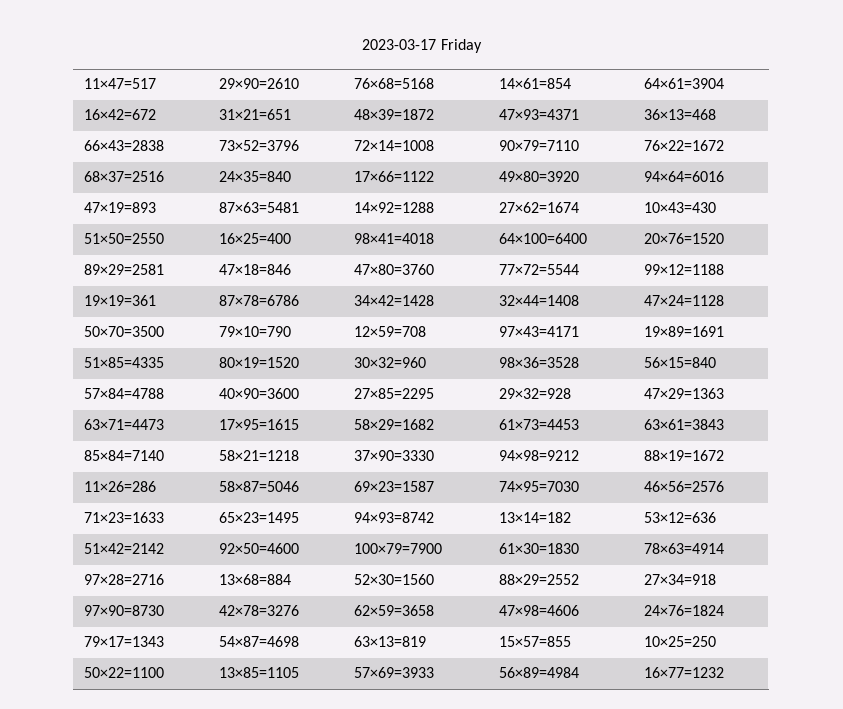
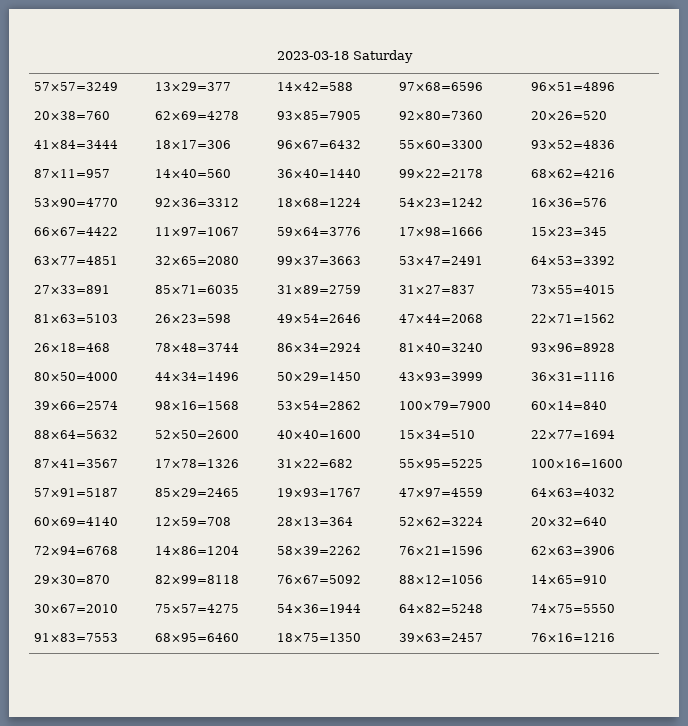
- 2023-03-17 Friday
- 11×47=517 | 29×90=2610 | 76×68=5168 | 14×61=854 | 64×61=3904
- 16×42=672 | 31×21=651 | 48×39=1872 | 47×93=4371 | 36×13=468
- 66×43=2838 | 73×52=3796 | 72×14=1008 | 90×79=7110 | 76×22=1672
- 68×37=2516 | 24×35=840 | 17×66=1122 | 49×80=3920 | 94×64=6016
- 47×19=893 | 87×63=5481 | 14×92=1288 | 27×62=1674 | 10×43=430
- 51×50=2550 | 16×25=400 | 98×41=4018 | 64×100=6400 | 20×76=1520
- 89×29=2581 | 47×18=846 | 47×80=3760 | 77×72=5544 | 99×12=1188
- 19×19=361 | 87×78=6786 | 34×42=1428 | 32×44=1408 | 47×24=1128
- 50×70=3500 | 79×10=790 | 12×59=708 | 97×43=4171 | 19×89=1691
- 51×85=4335 | 80×19=1520 | 30×32=960 | 98×36=3528 | 56×15=840
- 57×84=4788 | 40×90=3600 | 27×85=2295 | 29×32=928 | 47×29=1363
- 63×71=4473 | 17×95=1615 | 58×29=1682 | 61×73=4453 | 63×61=3843
- 85×84=7140 | 58×21=1218 | 37×90=3330 | 94×98=9212 | 88×19=1672
- 11×26=286 | 58×87=5046 | 69×23=1587 | 74×95=7030 | 46×56=2576
- 71×23=1633 | 65×23=1495 | 94×93=8742 | 13×14=182 | 53×12=636
- 51×42=2142 | 92×50=4600 | 100×79=7900 | 61×30=1830 | 78×63=4914
- 97×28=2716 | 13×68=884 | 52×30=1560 | 88×29=2552 | 27×34=918
- 97×90=8730 | 42×78=3276 | 62×59=3658 | 47×98=4606 | 24×76=1824
- 79×17=1343 | 54×87=4698 | 63×13=819 | 15×57=855 | 10×25=250
- 50×22=1100 | 13×85=1105 | 57×69=3933 | 56×89=4984 | 16×77=1232
+ 2023-03-18 Saturday
+ 57×57=3249 | 13×29=377 | 14×42=588 | 97×68=6596 | 96×51=4896
+ 20×38=760 | 62×69=4278 | 93×85=7905 | 92×80=7360 | 20×26=520
+ 41×84=3444 | 18×17=306 | 96×67=6432 | 55×60=3300 | 93×52=4836
+ 87×11=957 | 14×40=560 | 36×40=1440 | 99×22=2178 | 68×62=4216
+ 53×90=4770 | 92×36=3312 | 18×68=1224 | 54×23=1242 | 16×36=576
+ 66×67=4422 | 11×97=1067 | 59×64=3776 | 17×98=1666 | 15×23=345
+ 63×77=4851 | 32×65=2080 | 99×37=3663 | 53×47=2491 | 64×53=3392
+ 27×33=891 | 85×71=6035 | 31×89=2759 | 31×27=837 | 73×55=4015
+ 81×63=5103 | 26×23=598 | 49×54=2646 | 47×44=2068 | 22×71=1562
+ 26×18=468 | 78×48=3744 | 86×34=2924 | 81×40=3240 | 93×96=8928
+ 80×50=4000 | 44×34=1496 | 50×29=1450 | 43×93=3999 | 36×31=1116
+ 39×66=2574 | 98×16=1568 | 53×54=2862 | 100×79=7900 | 60×14=840
+ 88×64=5632 | 52×50=2600 | 40×40=1600 | 15×34=510 | 22×77=1694
+ 87×41=3567 | 17×78=1326 | 31×22=682 | 55×95=5225 | 100×16=1600
+ 57×91=5187 | 85×29=2465 | 19×93=1767 | 47×97=4559 | 64×63=4032
+ 60×69=4140 | 12×59=708 | 28×13=364 | 52×62=3224 | 20×32=640
+ 72×94=6768 | 14×86=1204 | 58×39=2262 | 76×21=1596 | 62×63=3906
+ 29×30=870 | 82×99=8118 | 76×67=5092 | 88×12=1056 | 14×65=910
+ 30×67=2010 | 75×57=4275 | 54×36=1944 | 64×82=5248 | 74×75=5550
+ 91×83=7553 | 68×95=6460 | 18×75=1350 | 39×63=2457 | 76×16=1216

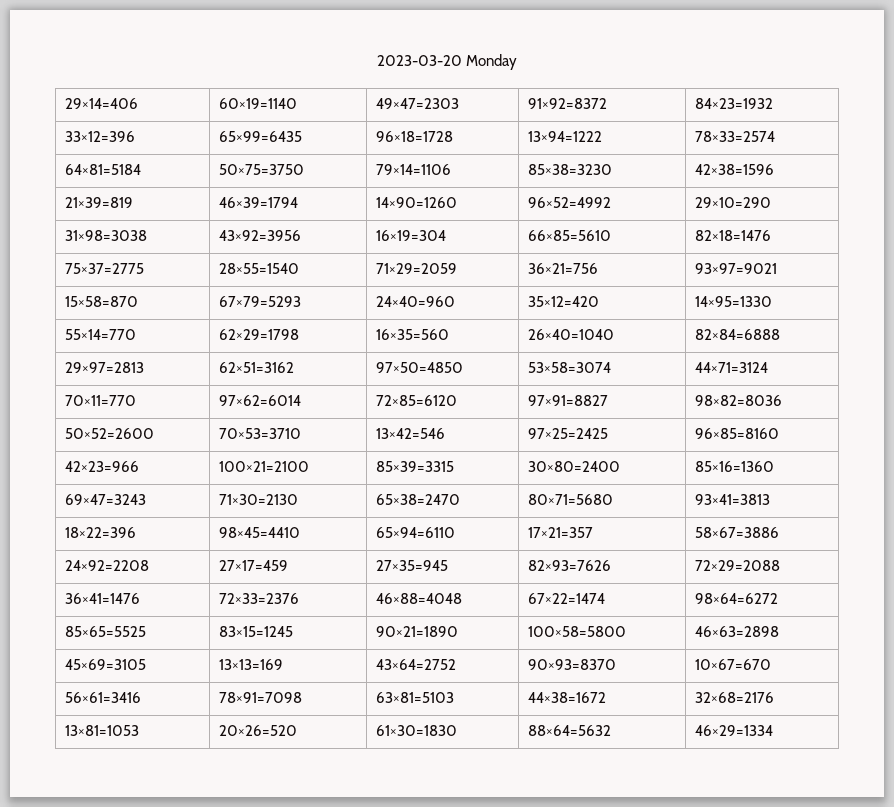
- 2023-03-18 Saturday
- 57×57=3249 | 13×29=377 | 14×42=588 | 97×68=6596 | 96×51=4896
- 20×38=760 | 62×69=4278 | 93×85=7905 | 92×80=7360 | 20×26=520
- 41×84=3444 | 18×17=306 | 96×67=6432 | 55×60=3300 | 93×52=4836
- 87×11=957 | 14×40=560 | 36×40=1440 | 99×22=2178 | 68×62=4216
- 53×90=4770 | 92×36=3312 | 18×68=1224 | 54×23=1242 | 16×36=576
- 66×67=4422 | 11×97=1067 | 59×64=3776 | 17×98=1666 | 15×23=345
- 63×77=4851 | 32×65=2080 | 99×37=3663 | 53×47=2491 | 64×53=3392
- 27×33=891 | 85×71=6035 | 31×89=2759 | 31×27=837 | 73×55=4015
- 81×63=5103 | 26×23=598 | 49×54=2646 | 47×44=2068 | 22×71=1562
- 26×18=468 | 78×48=3744 | 86×34=2924 | 81×40=3240 | 93×96=8928
- 80×50=4000 | 44×34=1496 | 50×29=1450 | 43×93=3999 | 36×31=1116
- 39×66=2574 | 98×16=1568 | 53×54=2862 | 100×79=7900 | 60×14=840
- 88×64=5632 | 52×50=2600 | 40×40=1600 | 15×34=510 | 22×77=1694
- 87×41=3567 | 17×78=1326 | 31×22=682 | 55×95=5225 | 100×16=1600
- 57×91=5187 | 85×29=2465 | 19×93=1767 | 47×97=4559 | 64×63=4032
- 60×69=4140 | 12×59=708 | 28×13=364 | 52×62=3224 | 20×32=640
- 72×94=6768 | 14×86=1204 | 58×39=2262 | 76×21=1596 | 62×63=3906
- 29×30=870 | 82×99=8118 | 76×67=5092 | 88×12=1056 | 14×65=910
- 30×67=2010 | 75×57=4275 | 54×36=1944 | 64×82=5248 | 74×75=5550
- 91×83=7553 | 68×95=6460 | 18×75=1350 | 39×63=2457 | 76×16=1216
+ 2023-03-20 Monday
+ 29×14=406 | 60×19=1140 | 49×47=2303 | 91×92=8372 | 84×23=1932
+ 33×12=396 | 65×99=6435 | 96×18=1728 | 13×94=1222 | 78×33=2574
+ 64×81=5184 | 50×75=3750 | 79×14=1106 | 85×38=3230 | 42×38=1596
+ 21×39=819 | 46×39=1794 | 14×90=1260 | 96×52=4992 | 29×10=290
+ 31×98=3038 | 43×92=3956 | 16×19=304 | 66×85=5610 | 82×18=1476
+ 75×37=2775 | 28×55=1540 | 71×29=2059 | 36×21=756 | 93×97=9021
+ 15×58=870 | 67×79=5293 | 24×40=960 | 35×12=420 | 14×95=1330
+ 55×14=770 | 62×29=1798 | 16×35=560 | 26×40=1040 | 82×84=6888
+ 29×97=2813 | 62×51=3162 | 97×50=4850 | 53×58=3074 | 44×71=3124
+ 70×11=770 | 97×62=6014 | 72×85=6120 | 97×91=8827 | 98×82=8036
+ 50×52=2600 | 70×53=3710 | 13×42=546 | 97×25=2425 | 96×85=8160
+ 42×23=966 | 100×21=2100 | 85×39=3315 | 30×80=2400 | 85×16=1360
+ 69×47=3243 | 71×30=2130 | 65×38=2470 | 80×71=5680 | 93×41=3813
+ 18×22=396 | 98×45=4410 | 65×94=6110 | 17×21=357 | 58×67=3886
+ 24×92=2208 | 27×17=459 | 27×35=945 | 82×93=7626 | 72×29=2088
+ 36×41=1476 | 72×33=2376 | 46×88=4048 | 67×22=1474 | 98×64=6272
+ 85×65=5525 | 83×15=1245 | 90×21=1890 | 100×58=5800 | 46×63=2898
+ 45×69=3105 | 13×13=169 | 43×64=2752 | 90×93=8370 | 10×67=670
+ 56×61=3416 | 78×91=7098 | 63×81=5103 | 44×38=1672 | 32×68=2176
+ 13×81=1053 | 20×26=520 | 61×30=1830 | 88×64=5632 | 46×29=1334

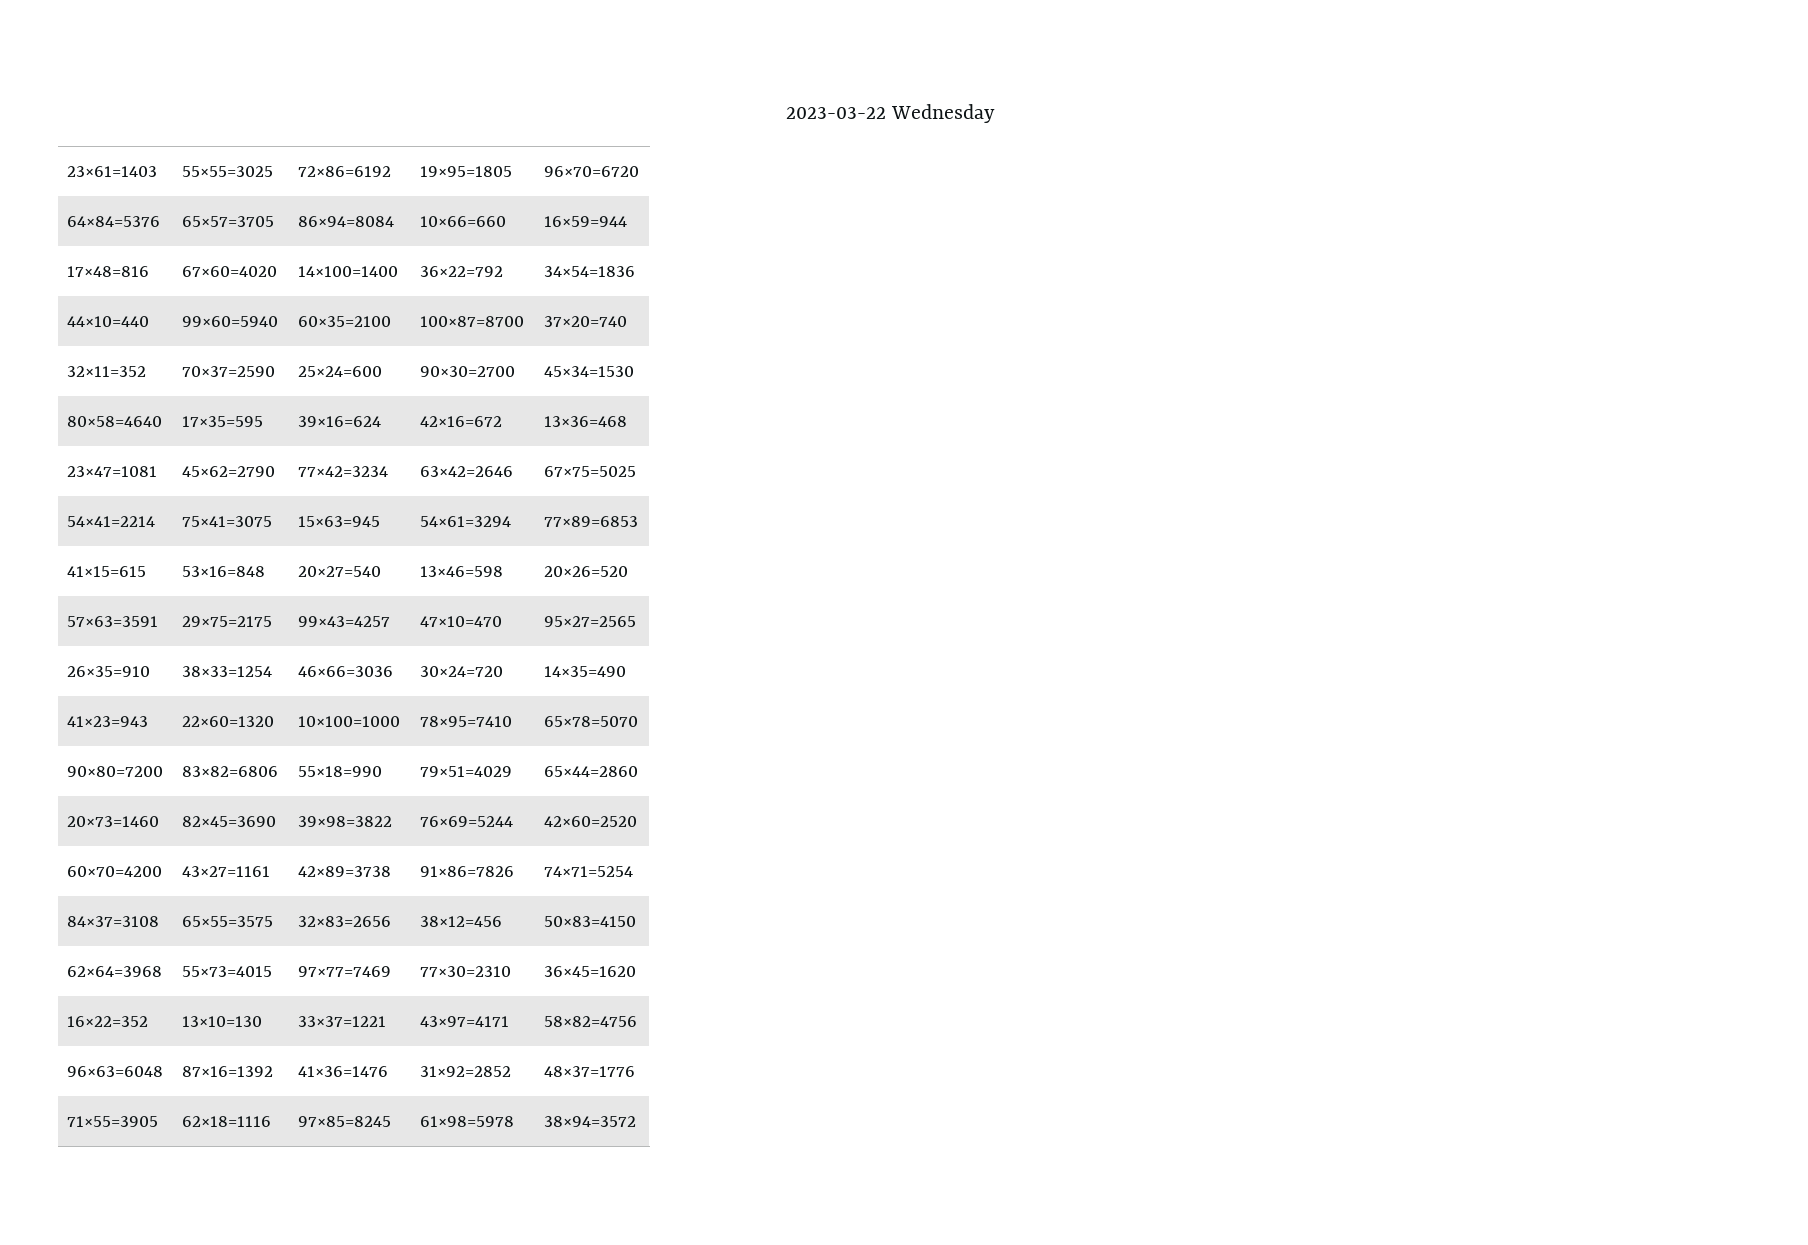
- 2023-03-20 Monday
- 29×14=406 | 60×19=1140 | 49×47=2303 | 91×92=8372 | 84×23=1932
- 33×12=396 | 65×99=6435 | 96×18=1728 | 13×94=1222 | 78×33=2574
- 64×81=5184 | 50×75=3750 | 79×14=1106 | 85×38=3230 | 42×38=1596
- 21×39=819 | 46×39=1794 | 14×90=1260 | 96×52=4992 | 29×10=290
- 31×98=3038 | 43×92=3956 | 16×19=304 | 66×85=5610 | 82×18=1476
- 75×37=2775 | 28×55=1540 | 71×29=2059 | 36×21=756 | 93×97=9021
- 15×58=870 | 67×79=5293 | 24×40=960 | 35×12=420 | 14×95=1330
- 55×14=770 | 62×29=1798 | 16×35=560 | 26×40=1040 | 82×84=6888
- 29×97=2813 | 62×51=3162 | 97×50=4850 | 53×58=3074 | 44×71=3124
- 70×11=770 | 97×62=6014 | 72×85=6120 | 97×91=8827 | 98×82=8036
- 50×52=2600 | 70×53=3710 | 13×42=546 | 97×25=2425 | 96×85=8160
- 42×23=966 | 100×21=2100 | 85×39=3315 | 30×80=2400 | 85×16=1360
- 69×47=3243 | 71×30=2130 | 65×38=2470 | 80×71=5680 | 93×41=3813
- 18×22=396 | 98×45=4410 | 65×94=6110 | 17×21=357 | 58×67=3886
- 24×92=2208 | 27×17=459 | 27×35=945 | 82×93=7626 | 72×29=2088
- 36×41=1476 | 72×33=2376 | 46×88=4048 | 67×22=1474 | 98×64=6272
- 85×65=5525 | 83×15=1245 | 90×21=1890 | 100×58=5800 | 46×63=2898
- 45×69=3105 | 13×13=169 | 43×64=2752 | 90×93=8370 | 10×67=670
- 56×61=3416 | 78×91=7098 | 63×81=5103 | 44×38=1672 | 32×68=2176
- 13×81=1053 | 20×26=520 | 61×30=1830 | 88×64=5632 | 46×29=1334
+ 2023-03-22 Wednesday
+ 23×61=1403 | 55×55=3025 | 72×86=6192 | 19×95=1805 | 96×70=6720
+ 64×84=5376 | 65×57=3705 | 86×94=8084 | 10×66=660 | 16×59=944
+ 17×48=816 | 67×60=4020 | 14×100=1400 | 36×22=792 | 34×54=1836
+ 44×10=440 | 99×60=5940 | 60×35=2100 | 100×87=8700 | 37×20=740
+ 32×11=352 | 70×37=2590 | 25×24=600 | 90×30=2700 | 45×34=1530
+ 80×58=4640 | 17×35=595 | 39×16=624 | 42×16=672 | 13×36=468
+ 23×47=1081 | 45×62=2790 | 77×42=3234 | 63×42=2646 | 67×75=5025
+ 54×41=2214 | 75×41=3075 | 15×63=945 | 54×61=3294 | 77×89=6853
+ 41×15=615 | 53×16=848 | 20×27=540 | 13×46=598 | 20×26=520
+ 57×63=3591 | 29×75=2175 | 99×43=4257 | 47×10=470 | 95×27=2565
+ 26×35=910 | 38×33=1254 | 46×66=3036 | 30×24=720 | 14×35=490
+ 41×23=943 | 22×60=1320 | 10×100=1000 | 78×95=7410 | 65×78=5070
+ 90×80=7200 | 83×82=6806 | 55×18=990 | 79×51=4029 | 65×44=2860
+ 20×73=1460 | 82×45=3690 | 39×98=3822 | 76×69=5244 | 42×60=2520
+ 60×70=4200 | 43×27=1161 | 42×89=3738 | 91×86=7826 | 74×71=5254
+ 84×37=3108 | 65×55=3575 | 32×83=2656 | 38×12=456 | 50×83=4150
+ 62×64=3968 | 55×73=4015 | 97×77=7469 | 77×30=2310 | 36×45=1620
+ 16×22=352 | 13×10=130 | 33×37=1221 | 43×97=4171 | 58×82=4756
+ 96×63=6048 | 87×16=1392 | 41×36=1476 | 31×92=2852 | 48×37=1776
+ 71×55=3905 | 62×18=1116 | 97×85=8245 | 61×98=5978 | 38×94=3572

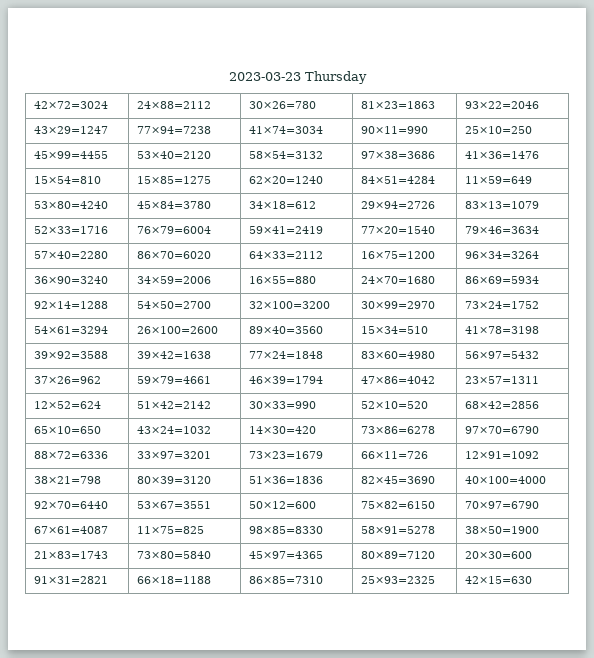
- 2023-03-22 Wednesday
- 23×61=1403 | 55×55=3025 | 72×86=6192 | 19×95=1805 | 96×70=6720
- 64×84=5376 | 65×57=3705 | 86×94=8084 | 10×66=660 | 16×59=944
- 17×48=816 | 67×60=4020 | 14×100=1400 | 36×22=792 | 34×54=1836
- 44×10=440 | 99×60=5940 | 60×35=2100 | 100×87=8700 | 37×20=740
- 32×11=352 | 70×37=2590 | 25×24=600 | 90×30=2700 | 45×34=1530
- 80×58=4640 | 17×35=595 | 39×16=624 | 42×16=672 | 13×36=468
- 23×47=1081 | 45×62=2790 | 77×42=3234 | 63×42=2646 | 67×75=5025
- 54×41=2214 | 75×41=3075 | 15×63=945 | 54×61=3294 | 77×89=6853
- 41×15=615 | 53×16=848 | 20×27=540 | 13×46=598 | 20×26=520
- 57×63=3591 | 29×75=2175 | 99×43=4257 | 47×10=470 | 95×27=2565
- 26×35=910 | 38×33=1254 | 46×66=3036 | 30×24=720 | 14×35=490
- 41×23=943 | 22×60=1320 | 10×100=1000 | 78×95=7410 | 65×78=5070
- 90×80=7200 | 83×82=6806 | 55×18=990 | 79×51=4029 | 65×44=2860
- 20×73=1460 | 82×45=3690 | 39×98=3822 | 76×69=5244 | 42×60=2520
- 60×70=4200 | 43×27=1161 | 42×89=3738 | 91×86=7826 | 74×71=5254
- 84×37=3108 | 65×55=3575 | 32×83=2656 | 38×12=456 | 50×83=4150
- 62×64=3968 | 55×73=4015 | 97×77=7469 | 77×30=2310 | 36×45=1620
- 16×22=352 | 13×10=130 | 33×37=1221 | 43×97=4171 | 58×82=4756
- 96×63=6048 | 87×16=1392 | 41×36=1476 | 31×92=2852 | 48×37=1776
- 71×55=3905 | 62×18=1116 | 97×85=8245 | 61×98=5978 | 38×94=3572
+ 2023-03-23 Thursday
+ 42×72=3024 | 24×88=2112 | 30×26=780 | 81×23=1863 | 93×22=2046
+ 43×29=1247 | 77×94=7238 | 41×74=3034 | 90×11=990 | 25×10=250
+ 45×99=4455 | 53×40=2120 | 58×54=3132 | 97×38=3686 | 41×36=1476
+ 15×54=810 | 15×85=1275 | 62×20=1240 | 84×51=4284 | 11×59=649
+ 53×80=4240 | 45×84=3780 | 34×18=612 | 29×94=2726 | 83×13=1079
+ 52×33=1716 | 76×79=6004 | 59×41=2419 | 77×20=1540 | 79×46=3634
+ 57×40=2280 | 86×70=6020 | 64×33=2112 | 16×75=1200 | 96×34=3264
+ 36×90=3240 | 34×59=2006 | 16×55=880 | 24×70=1680 | 86×69=5934
+ 92×14=1288 | 54×50=2700 | 32×100=3200 | 30×99=2970 | 73×24=1752
+ 54×61=3294 | 26×100=2600 | 89×40=3560 | 15×34=510 | 41×78=3198
+ 39×92=3588 | 39×42=1638 | 77×24=1848 | 83×60=4980 | 56×97=5432
+ 37×26=962 | 59×79=4661 | 46×39=1794 | 47×86=4042 | 23×57=1311
+ 12×52=624 | 51×42=2142 | 30×33=990 | 52×10=520 | 68×42=2856
+ 65×10=650 | 43×24=1032 | 14×30=420 | 73×86=6278 | 97×70=6790
+ 88×72=6336 | 33×97=3201 | 73×23=1679 | 66×11=726 | 12×91=1092
+ 38×21=798 | 80×39=3120 | 51×36=1836 | 82×45=3690 | 40×100=4000
+ 92×70=6440 | 53×67=3551 | 50×12=600 | 75×82=6150 | 70×97=6790
+ 67×61=4087 | 11×75=825 | 98×85=8330 | 58×91=5278 | 38×50=1900
+ 21×83=1743 | 73×80=5840 | 45×97=4365 | 80×89=7120 | 20×30=600
+ 91×31=2821 | 66×18=1188 | 86×85=7310 | 25×93=2325 | 42×15=630

